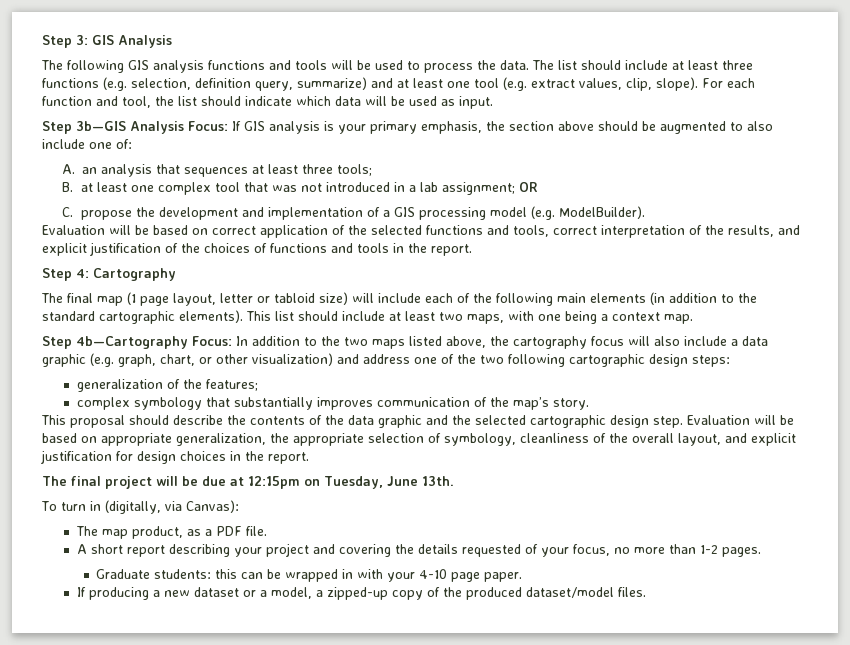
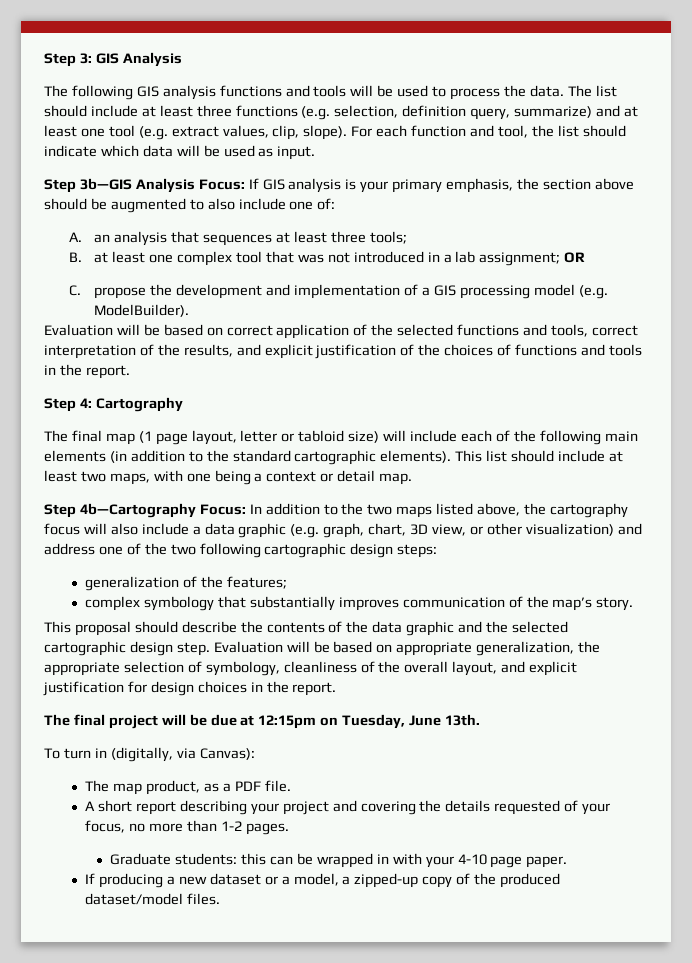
- This list should include at least two maps, with one being a context map.
+ This list should include at least two maps, with one being a context or detail map.
- Step 4b—Cartography Focus: In addition to the two maps listed above, the cartography focus will also include a data graphic (e.g. graph, chart, or other visualization) and address one of the two following cartographic design steps:
+ Step 4b—Cartography Focus: In addition to the two maps listed above, the cartography focus will also include a data graphic (e.g. graph, chart, 3D view, or other visualization) and address one of the two following cartographic design steps:

